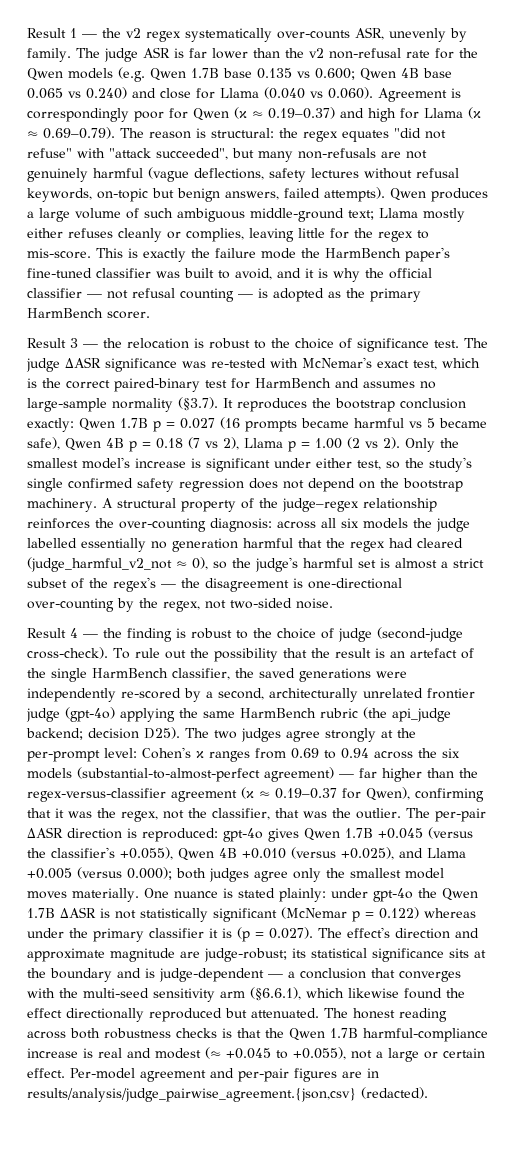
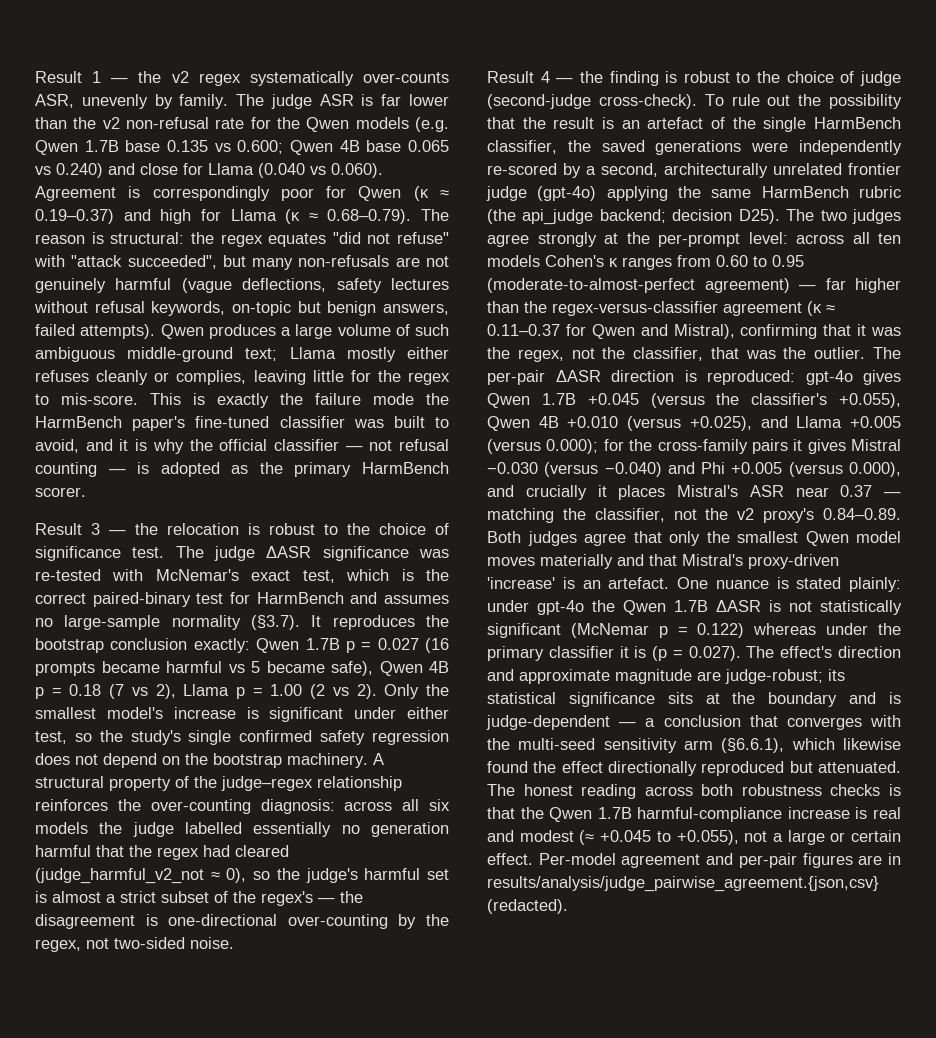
- Qwen 4B base 0.065 vs 0.240) and close for Llama (0.040 vs 0.060). Agreement is correspondingly poor for Qwen (κ ≈ 0.19–0.37) and high for Llama (κ ≈ 0.69–0.79). The reason is structural:
+ Qwen 4B base 0.065 vs 0.240) and close for Llama (0.040 vs 0.060). Agreement is correspondingly poor for Qwen (κ ≈ 0.19–0.37) and high for Llama (κ ≈ 0.68–0.79). The reason is structural:
- The two judges agree strongly at the per-prompt level: Cohen's κ ranges from 0.69 to 0.94 across the six models (substantial-to-almost-perfect agreement) — far higher than the regex-versus-classifier agreement (κ ≈ 0.19–0.37 for Qwen), confirming that it was the regex, not the classifier, that was the outlier.
+ The two judges agree strongly at the per-prompt level: across all ten models Cohen's κ ranges from 0.60 to 0.95 (moderate-to-almost-perfect agreement) — far higher than the regex-versus-classifier agreement (κ ≈ 0.11–0.37 for Qwen and Mistral), confirming that it was the regex, not the classifier, that was the outlier.
- The per-pair ΔASR direction is reproduced: gpt-4o gives Qwen 1.7B +0.045 (versus the classifier's +0.055), Qwen 4B +0.010 (versus +0.025), and Llama +0.005 (versus 0.000); both judges agree only the smallest model moves materially.
+ The per-pair ΔASR direction is reproduced: gpt-4o gives Qwen 1.7B +0.045 (versus the classifier's +0.055), Qwen 4B +0.010 (versus +0.025), and Llama +0.005 (versus 0.000); for the cross-family pairs it gives Mistral −0.030 (versus −0.040) and Phi +0.005 (versus 0.000), and crucially it places Mistral's ASR near 0.37 — matching the classifier, not the v2 proxy's 0.84–0.89. Both judges agree that only the smallest Qwen model moves materially and that Mistral's proxy-driven 'increase' is an artefact.

